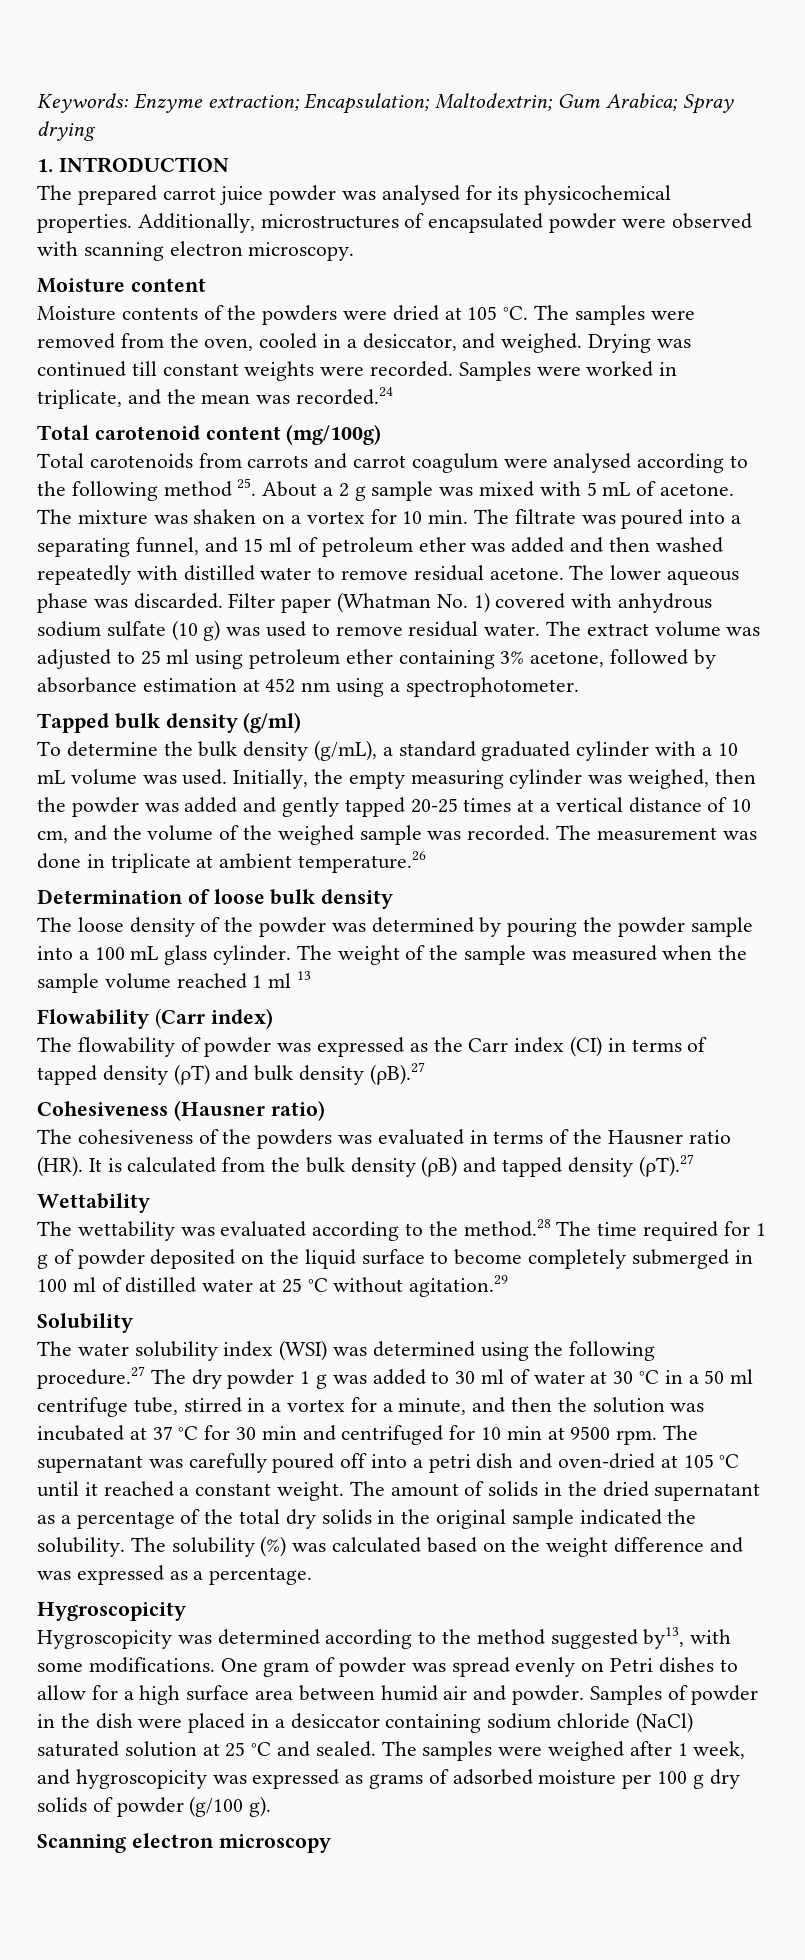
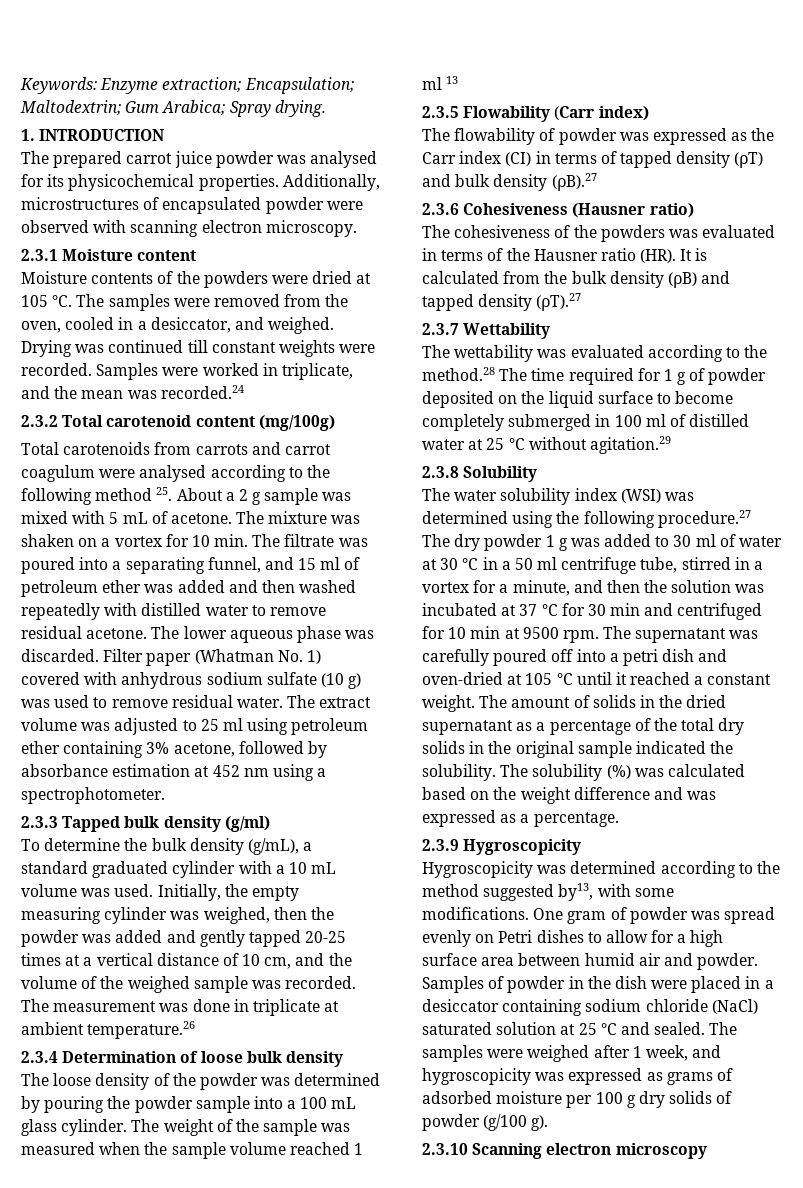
- Keywords: Enzyme extraction; Encapsulation; Maltodextrin; Gum Arabica; Spray drying
+ Keywords: Enzyme extraction; Encapsulation; Maltodextrin; Gum Arabica; Spray drying.
- Moisture content
+ 2.3.1 Moisture content
- Total carotenoid content (mg/100g)
+ 2.3.2 Total carotenoid content (mg/100g)
- Tapped bulk density (g/ml)
+ 2.3.3 Tapped bulk density (g/ml)
- Determination of loose bulk density
+ 2.3.4 Determination of loose bulk density
- Flowability (Carr index)
+ 2.3.5 Flowability (Carr index)
- Cohesiveness (Hausner ratio)
+ 2.3.6 Cohesiveness (Hausner ratio)
- Wettability
+ 2.3.7 Wettability
- Solubility
+ 2.3.8 Solubility
  The solubility (%) was calculated based on the weight difference and was expressed as a percentage.
- Hygroscopicity
+ 2.3.9 Hygroscopicity
- Scanning electron microscopy
+ 2.3.10 Scanning electron microscopy

